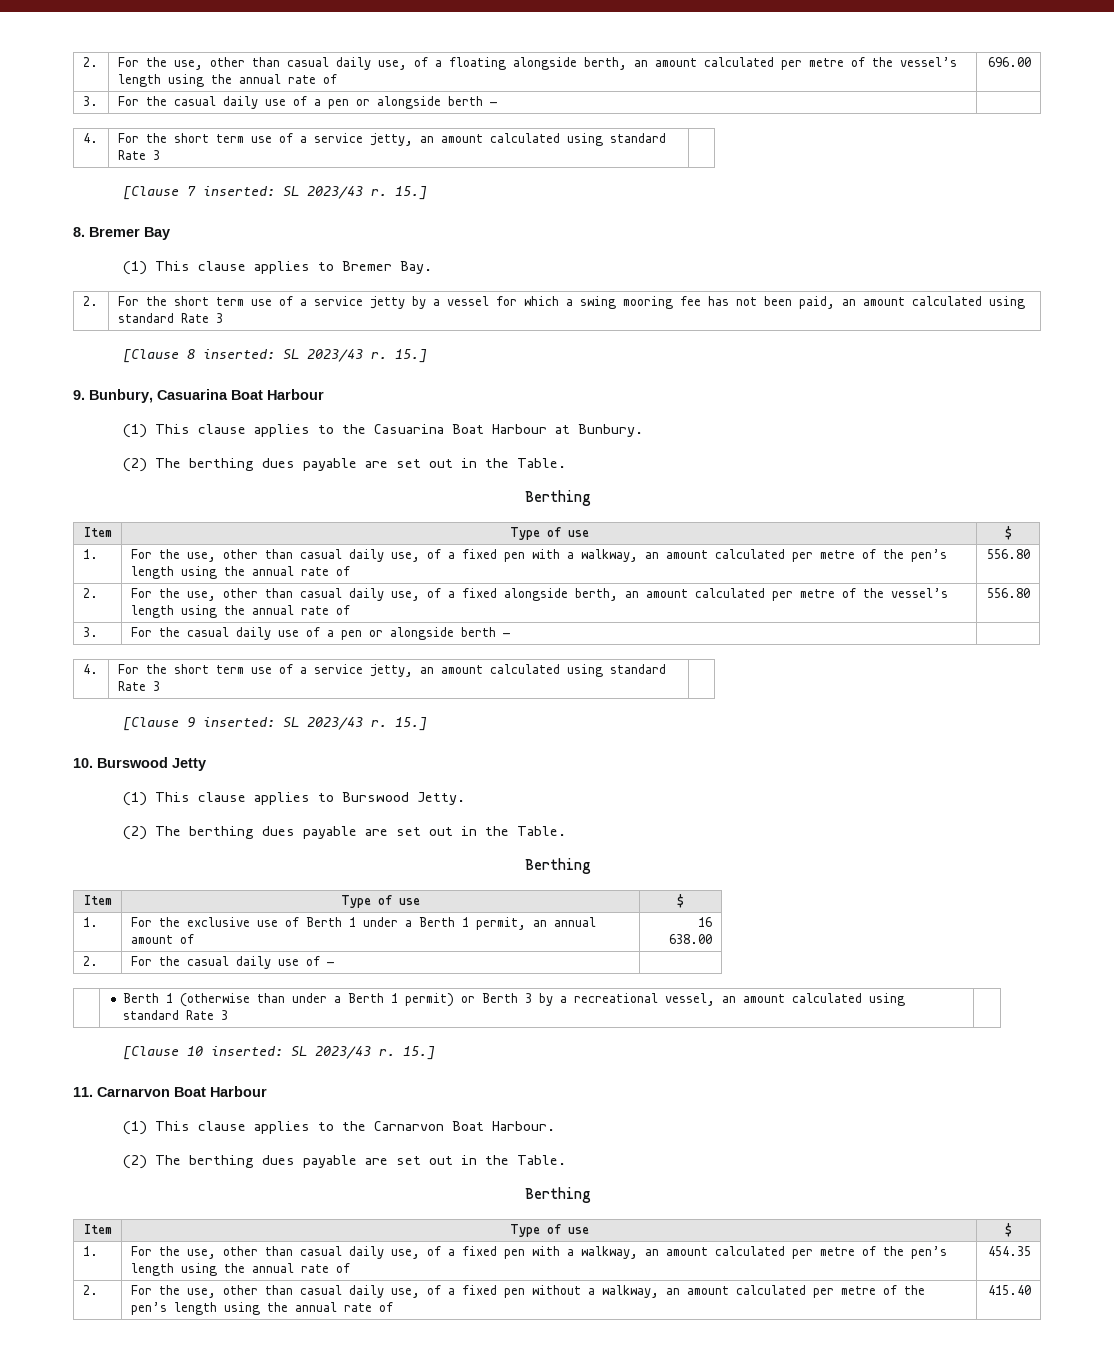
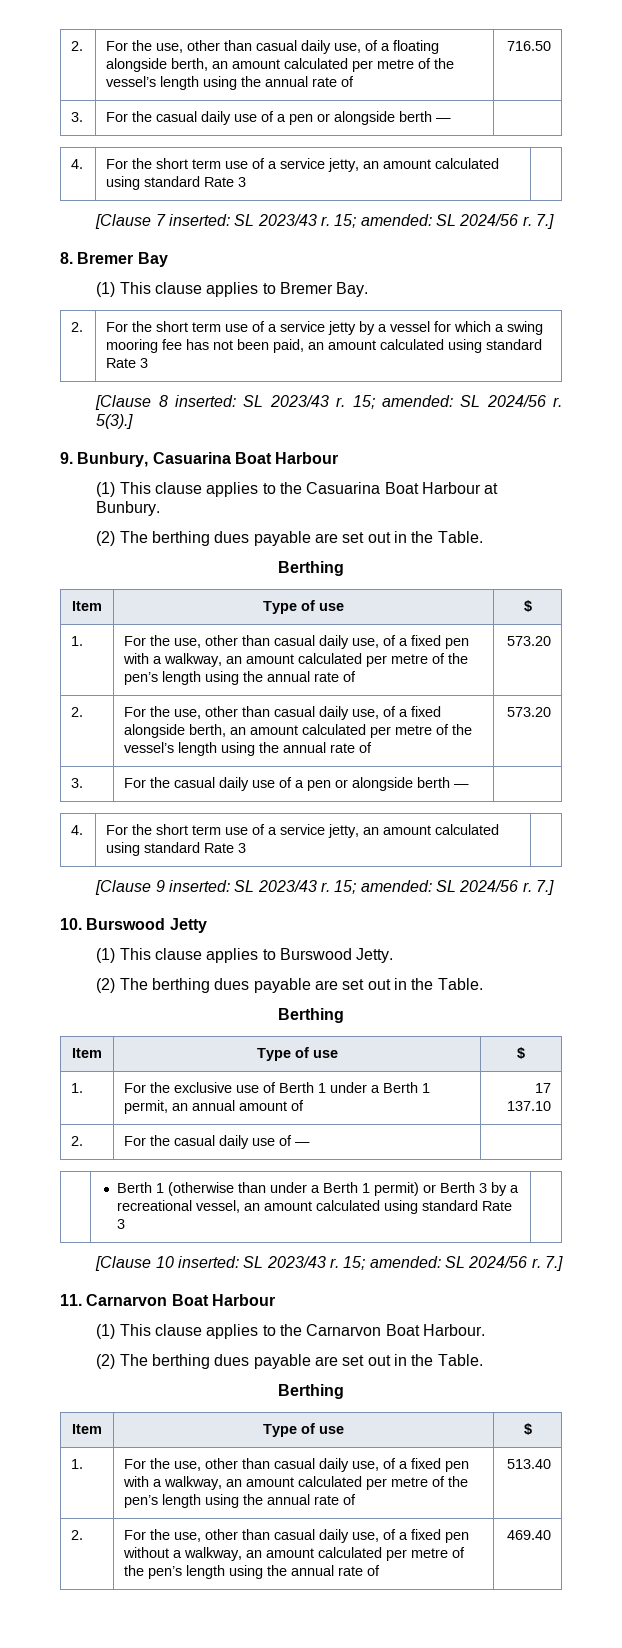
- 2. | For the use, other than casual daily use, of a floating alongside berth, an amount calculated per metre of the vessel’s length using the annual rate of | 696.00
+ 2. | For the use, other than casual daily use, of a floating alongside berth, an amount calculated per metre of the vessel’s length using the annual rate of | 716.50
- [Clause 7 inserted: SL 2023/43 r. 15.]
+ [Clause 7 inserted: SL 2023/43 r. 15; amended: SL 2024/56 r. 7.]
- [Clause 8 inserted: SL 2023/43 r. 15.]
+ [Clause 8 inserted: SL 2023/43 r. 15; amended: SL 2024/56 r. 5(3).]
- 1. | For the use, other than casual daily use, of a fixed pen with a walkway, an amount calculated per metre of the pen’s length using the annual rate of | 556.80
+ 1. | For the use, other than casual daily use, of a fixed pen with a walkway, an amount calculated per metre of the pen’s length using the annual rate of | 573.20
- 2. | For the use, other than casual daily use, of a fixed alongside berth, an amount calculated per metre of the vessel’s length using the annual rate of | 556.80
+ 2. | For the use, other than casual daily use, of a fixed alongside berth, an amount calculated per metre of the vessel’s length using the annual rate of | 573.20
- [Clause 9 inserted: SL 2023/43 r. 15.]
+ [Clause 9 inserted: SL 2023/43 r. 15; amended: SL 2024/56 r. 7.]
- 1. | For the exclusive use of Berth 1 under a Berth 1 permit, an annual amount of | 16 638.00
+ 1. | For the exclusive use of Berth 1 under a Berth 1 permit, an annual amount of | 17 137.10
- [Clause 10 inserted: SL 2023/43 r. 15.]
+ [Clause 10 inserted: SL 2023/43 r. 15; amended: SL 2024/56 r. 7.]
- 1. | For the use, other than casual daily use, of a fixed pen with a walkway, an amount calculated per metre of the pen’s length using the annual rate of | 454.35
+ 1. | For the use, other than casual daily use, of a fixed pen with a walkway, an amount calculated per metre of the pen’s length using the annual rate of | 513.40
- 2. | For the use, other than casual daily use, of a fixed pen without a walkway, an amount calculated per metre of the pen’s length using the annual rate of | 415.40
+ 2. | For the use, other than casual daily use, of a fixed pen without a walkway, an amount calculated per metre of the pen’s length using the annual rate of | 469.40

